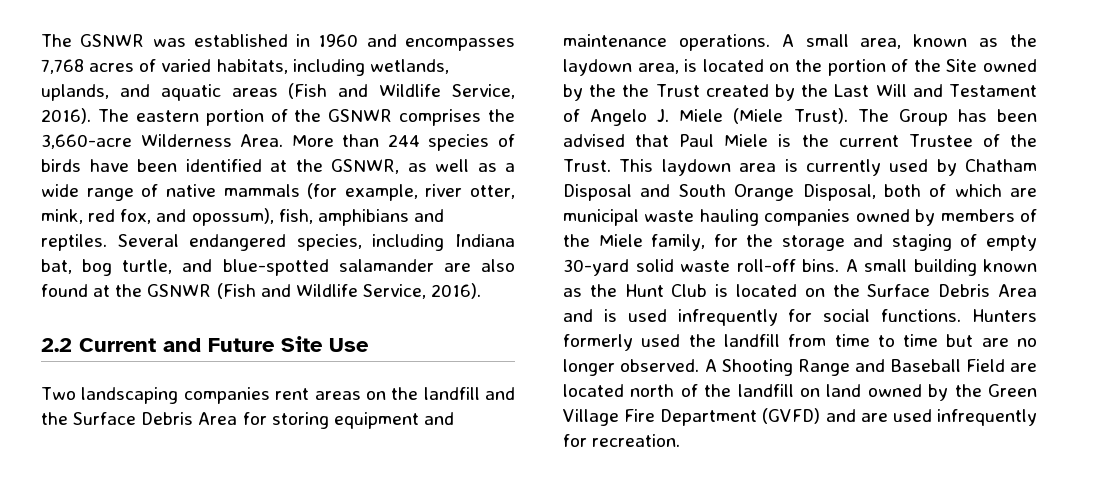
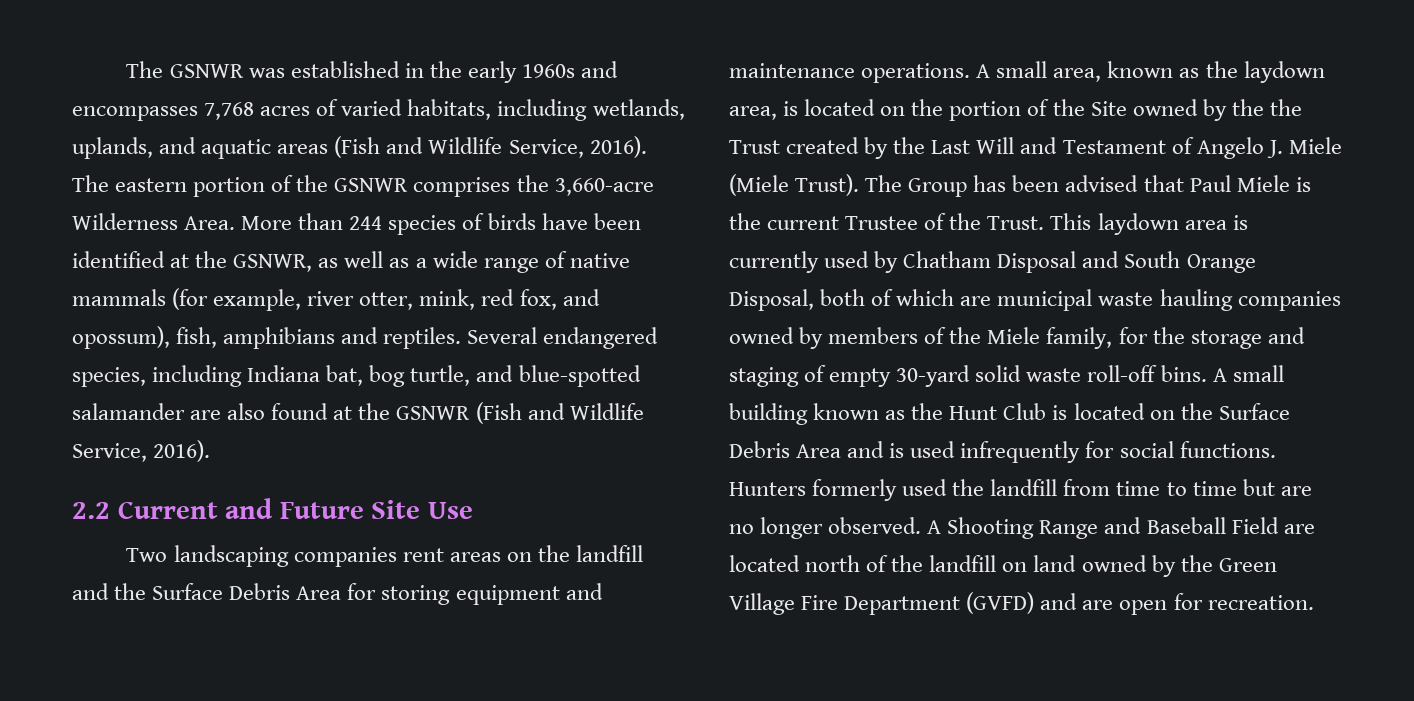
- The GSNWR was established in 1960 and encompasses 7,768 acres of varied habitats, including wetlands, uplands, and aquatic areas (Fish and Wildlife Service, 2016).
+ The GSNWR was established in the early 1960s and encompasses 7,768 acres of varied habitats, including wetlands, uplands, and aquatic areas (Fish and Wildlife Service, 2016).
- A Shooting Range and Baseball Field are located north of the landfill on land owned by the Green Village Fire Department (GVFD) and are used infrequently for recreation.
+ A Shooting Range and Baseball Field are located north of the landfill on land owned by the Green Village Fire Department (GVFD) and are open for recreation.

